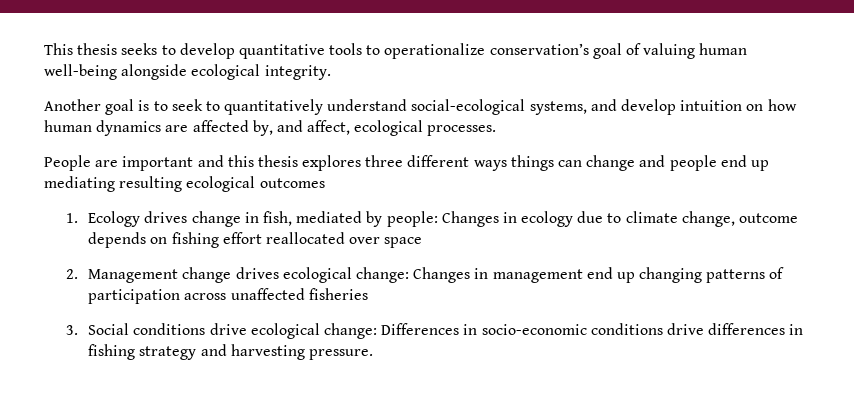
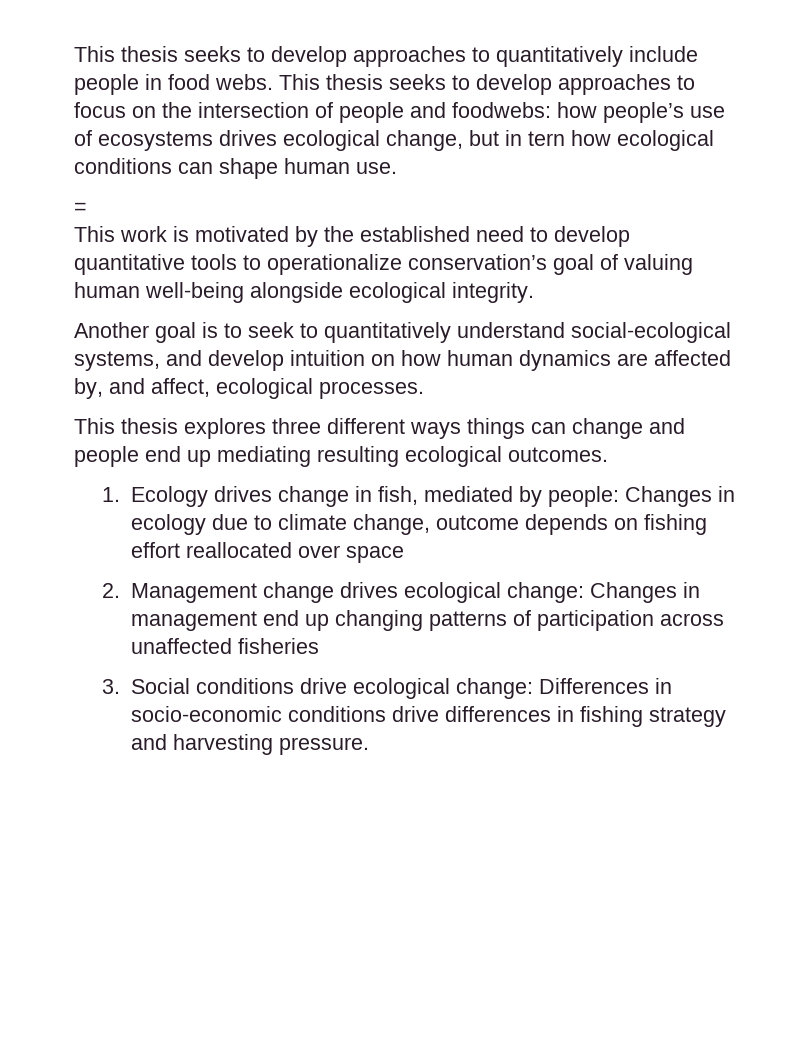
- This thesis seeks to develop quantitative tools to operationalize conservation’s goal of valuing human well-being alongside ecological integrity.
+ This thesis seeks to develop approaches to quantitatively include people in food webs. This thesis seeks to develop approaches to focus on the intersection of people and foodwebs: how people’s use of ecosystems drives ecological change, but in tern how ecological conditions can shape human use.
+ =
+ This work is motivated by the established need to develop quantitative tools to operationalize conservation’s goal of valuing human well-being alongside ecological integrity.
- People are important and this thesis explores three different ways things can change and people end up mediating resulting ecological outcomes
+ This thesis explores three different ways things can change and people end up mediating resulting ecological outcomes.

